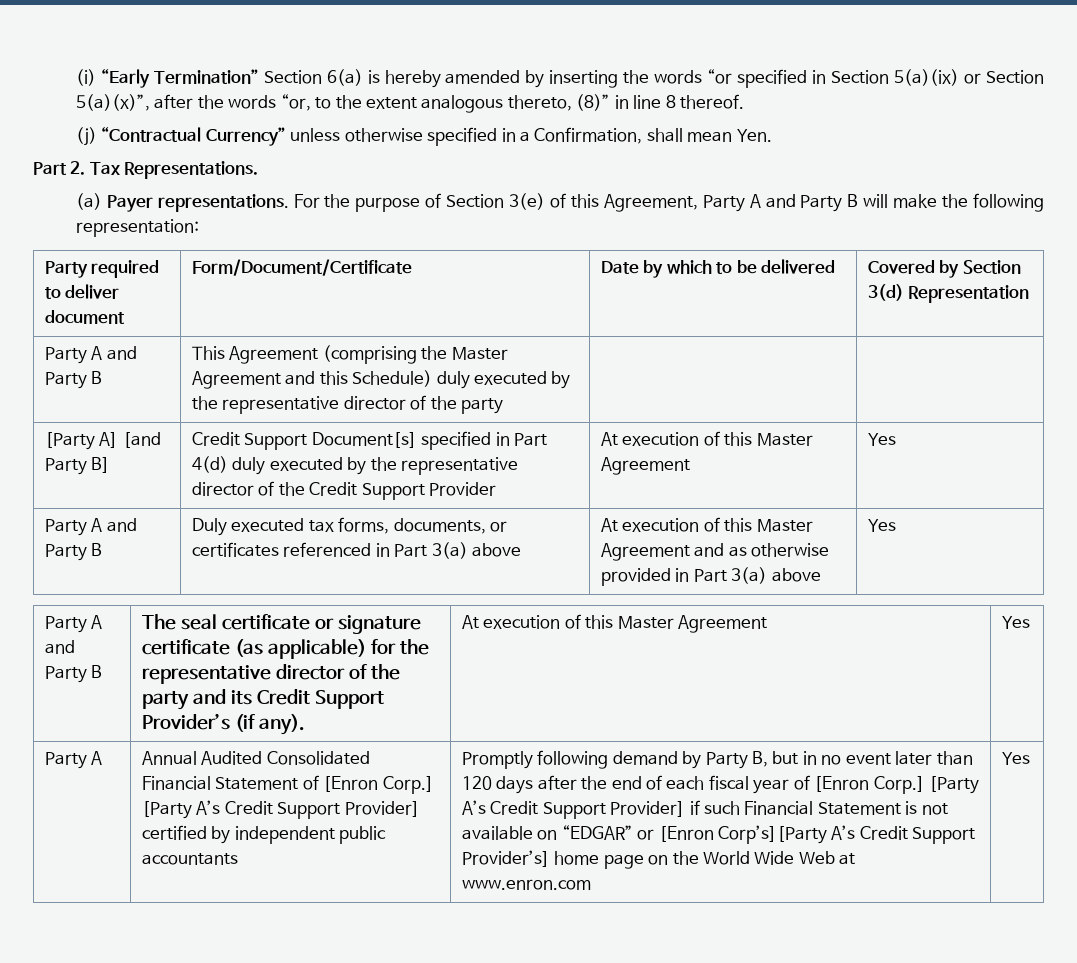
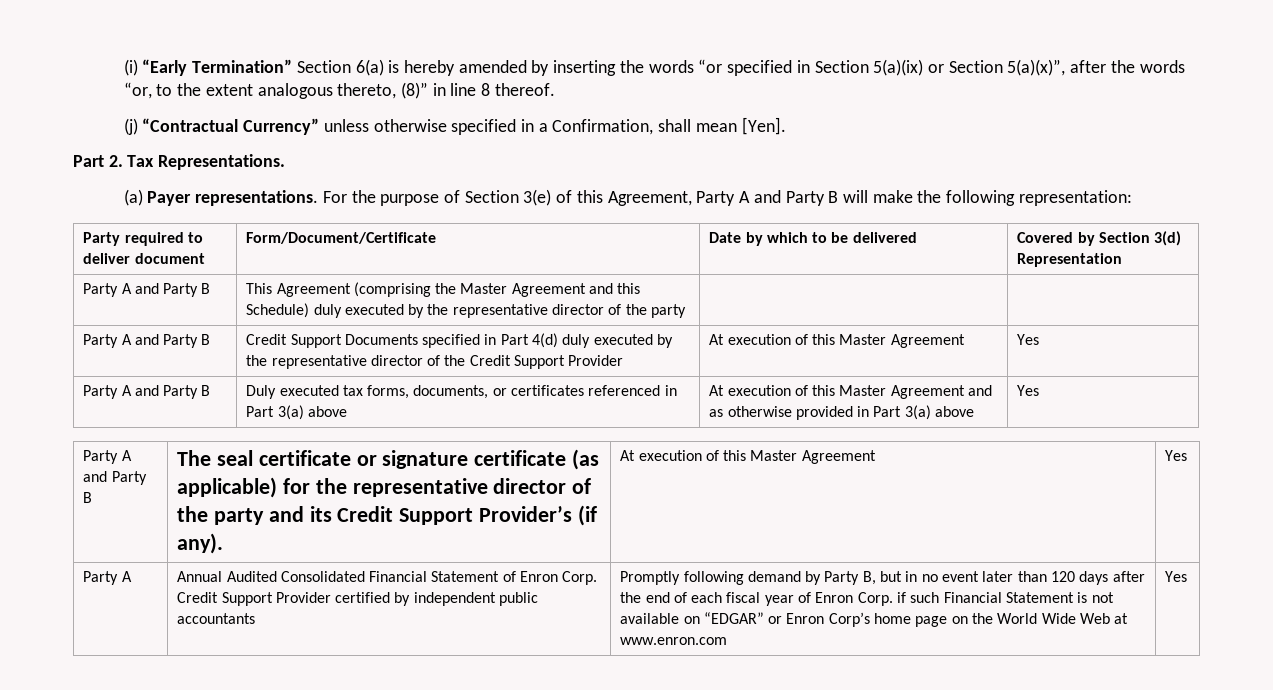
- (j) “Contractual Currency” unless otherwise specified in a Confirmation, shall mean Yen.
+ (j) “Contractual Currency” unless otherwise specified in a Confirmation, shall mean [Yen].
- [Party A] [and Party B] | Credit Support Document[s] specified in Part 4(d) duly executed by the representative director of the Credit Support Provider | At execution of this Master Agreement | Yes
+ Party A and Party B | Credit Support Documents specified in Part 4(d) duly executed by the representative director of the Credit Support Provider | At execution of this Master Agreement | Yes
- Annual Audited Consolidated Financial Statement of [Enron Corp.] [Party A’s Credit Support Provider] certified by independent public accountants
+ Annual Audited Consolidated Financial Statement of Enron Corp. Credit Support Provider certified by independent public accountants
- Promptly following demand by Party B, but in no event later than 120 days after the end of each fiscal year of [Enron Corp.] [Party A’s Credit Support Provider] if such Financial Statement is not available on “EDGAR” or [Enron Corp’s][Party A’s Credit Support Provider’s] home page on the World Wide Web at www.enron.com
+ Promptly following demand by Party B, but in no event later than 120 days after the end of each fiscal year of Enron Corp. if such Financial Statement is not available on “EDGAR” or Enron Corp’s home page on the World Wide Web at www.enron.com

